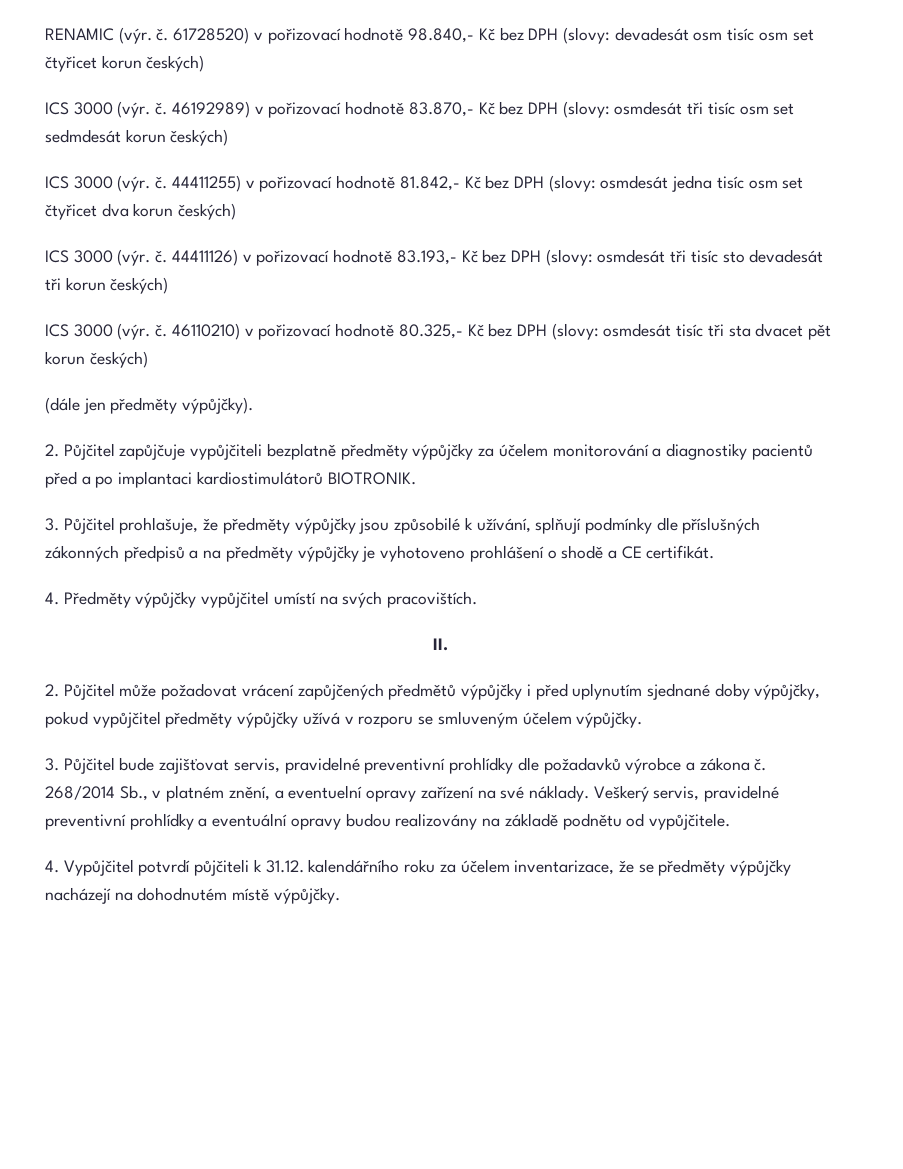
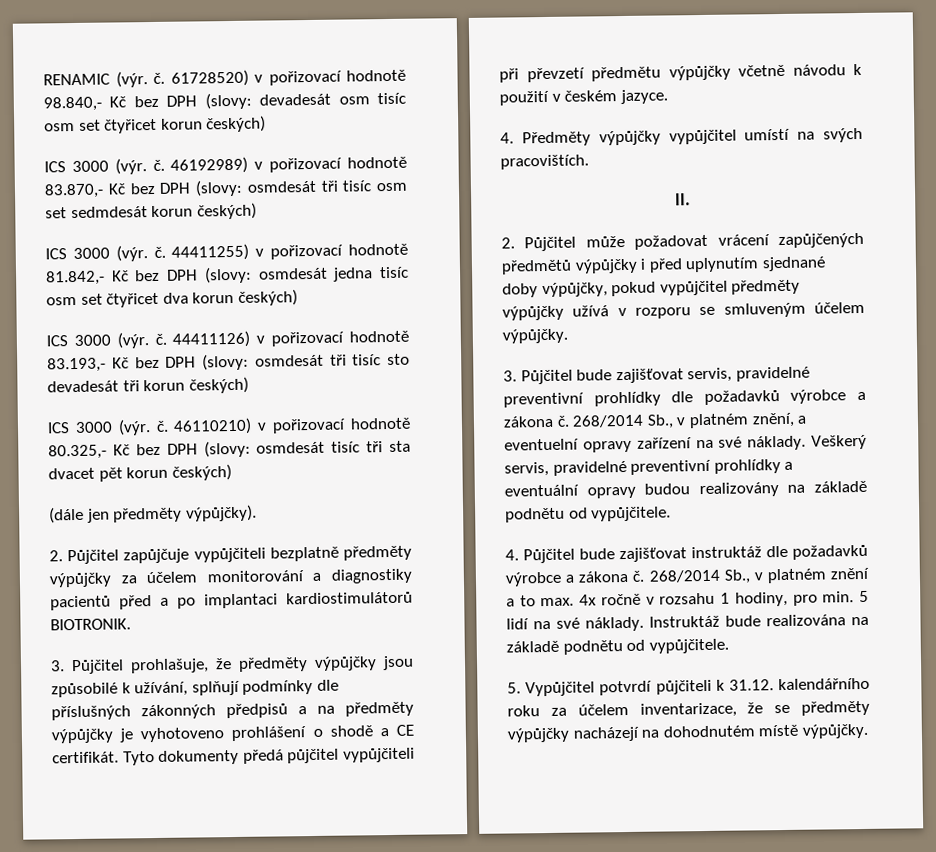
+ Tyto dokumenty předá půjčitel vypůjčiteli při převzetí předmětu výpůjčky včetně návodu k použití v českém jazyce.
- 4. Vypůjčitel potvrdí půjčiteli k 31.12. kalendářního roku za účelem inventarizace, že se předměty výpůjčky nacházejí na dohodnutém místě výpůjčky.
+ 4. Půjčitel bude zajišťovat instruktáž dle požadavků výrobce a zákona č. 268/2014 Sb., v platném znění a to max. 4x ročně v rozsahu 1 hodiny, pro min. 5 lidí na své náklady. Instruktáž bude realizována na základě podnětu od vypůjčitele.
+ 5. Vypůjčitel potvrdí půjčiteli k 31.12. kalendářního roku za účelem inventarizace, že se předměty výpůjčky nacházejí na dohodnutém místě výpůjčky.

